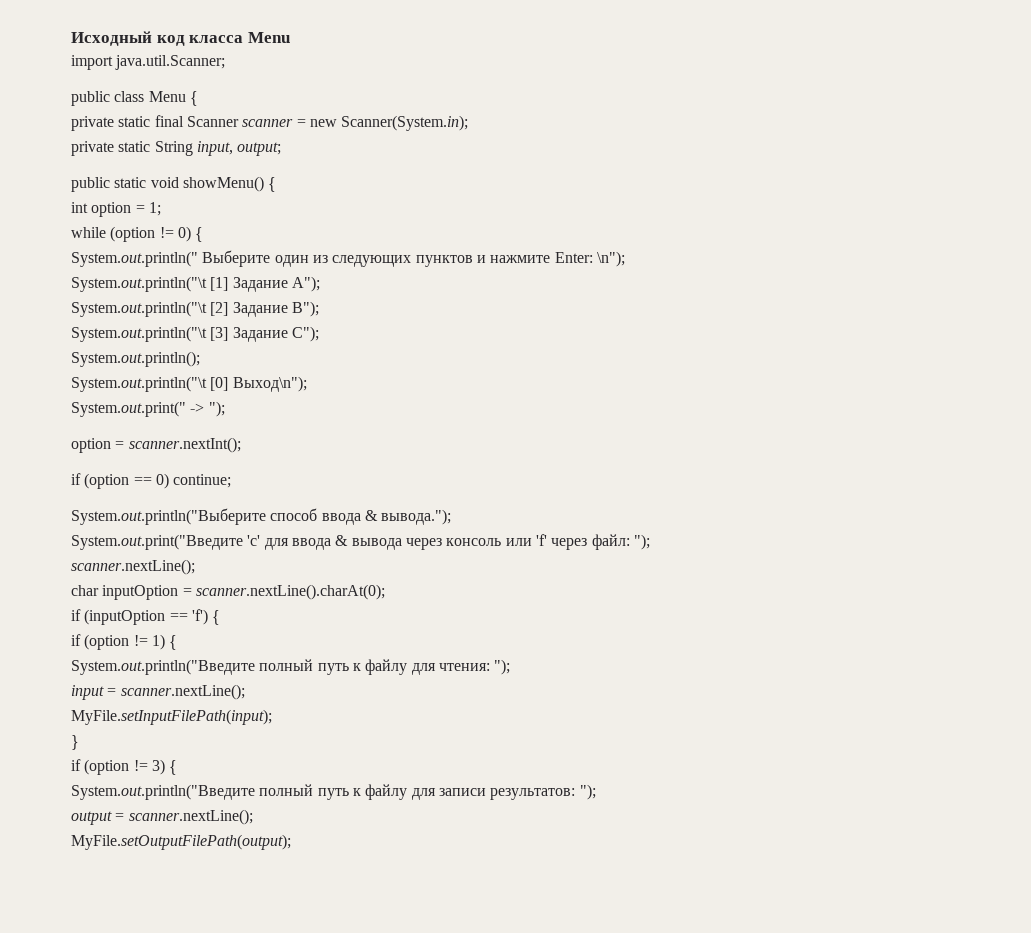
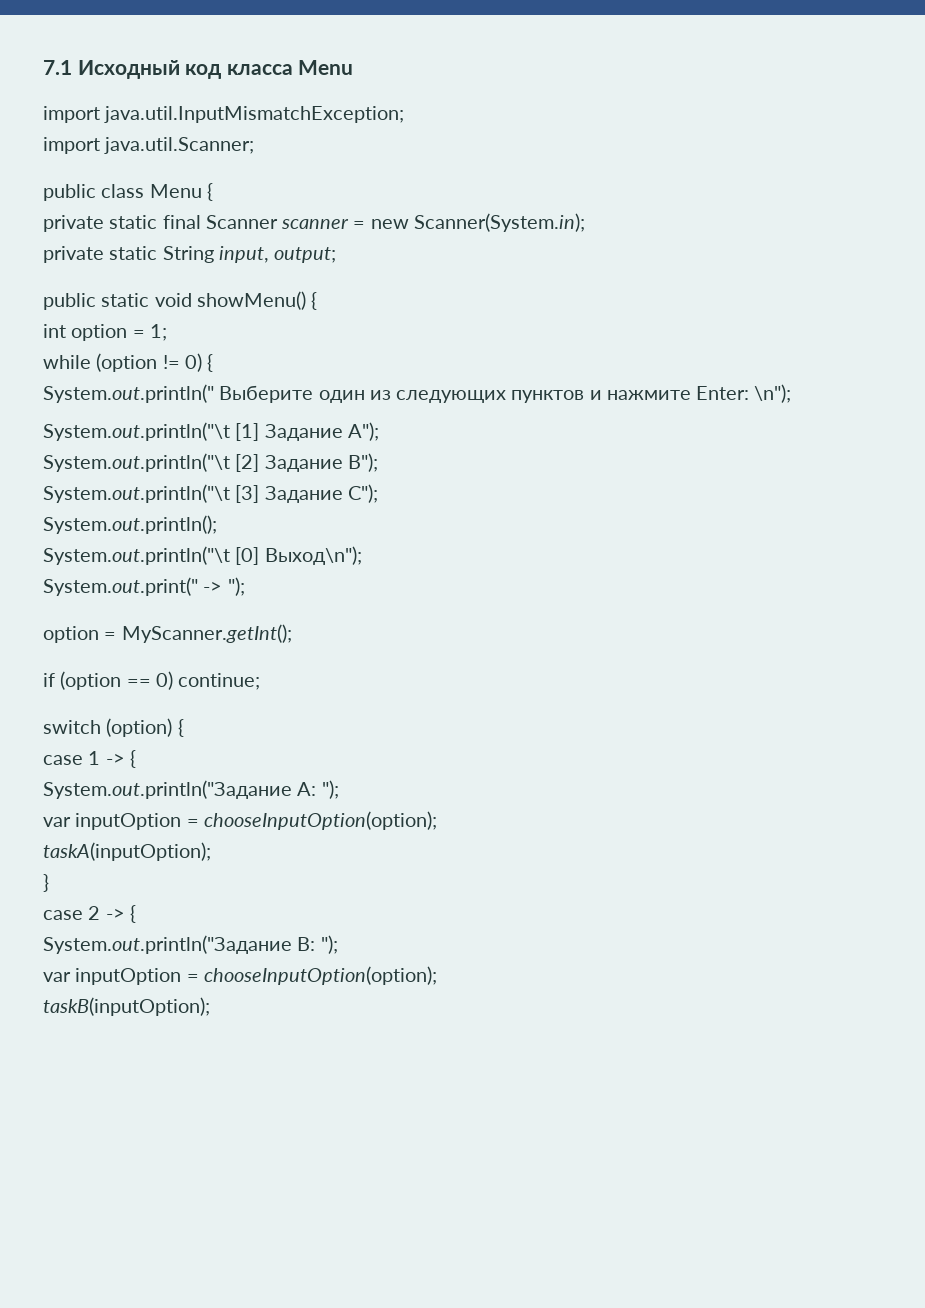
- Исходный код класса Menu
+ 7.1 Исходный код класса Menu
+ import java.util.InputMismatchException;
- option = scanner.nextInt();
+ option = MyScanner.getInt();
- System.out.println("Выберите способ ввода & вывода.");
- System.out.print("Введите 'c' для ввода & вывода через консоль или 'f' через файл: ");
- scanner.nextLine();
- char inputOption = scanner.nextLine().charAt(0);
- if (inputOption == 'f') {
- if (option != 1) {
- System.out.println("Введите полный путь к файлу для чтения: ");
- input = scanner.nextLine();
- MyFile.setInputFilePath(input);
+ switch (option) {
+ case 1 -> {
+ System.out.println("Задание A: ");
+ var inputOption = chooseInputOption(option);
+ taskA(inputOption);
  }
- if (option != 3) {
- System.out.println("Введите полный путь к файлу для записи результатов: ");
- output = scanner.nextLine();
- MyFile.setOutputFilePath(output);
+ case 2 -> {
+ System.out.println("Задание B: ");
+ var inputOption = chooseInputOption(option);
+ taskB(inputOption);

